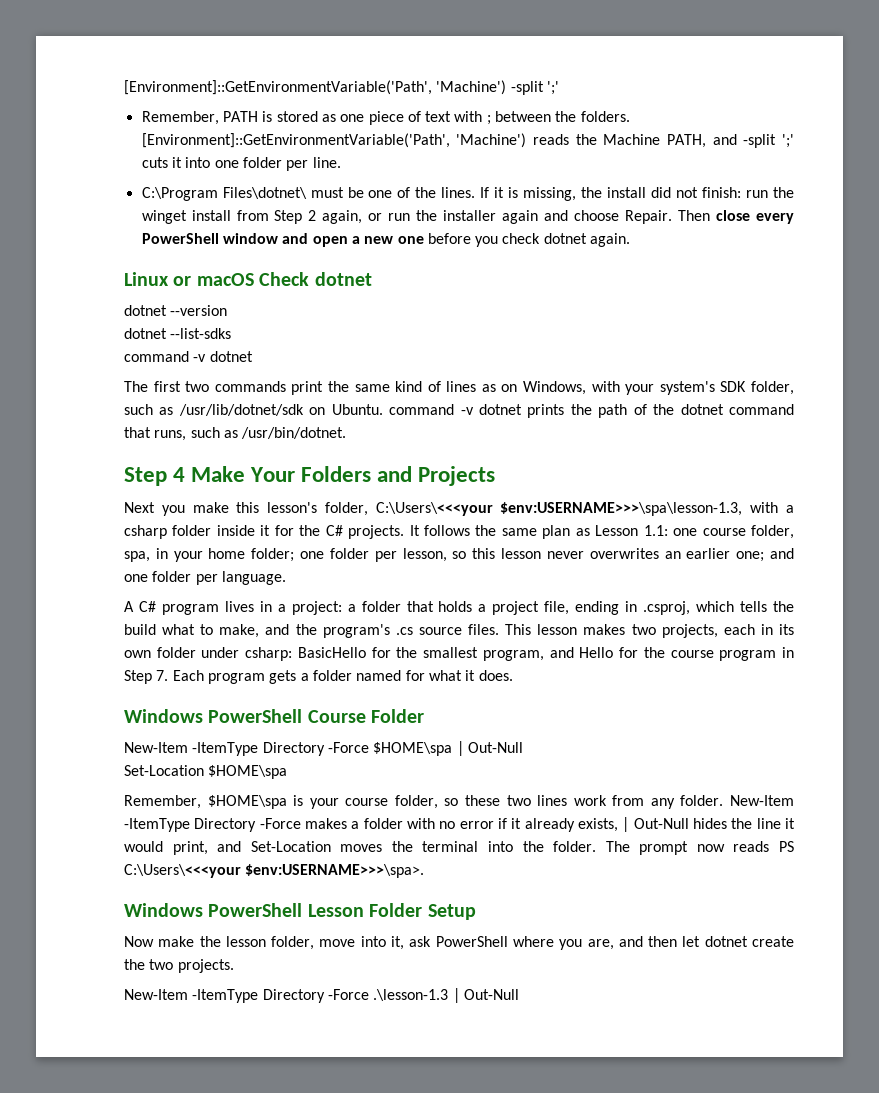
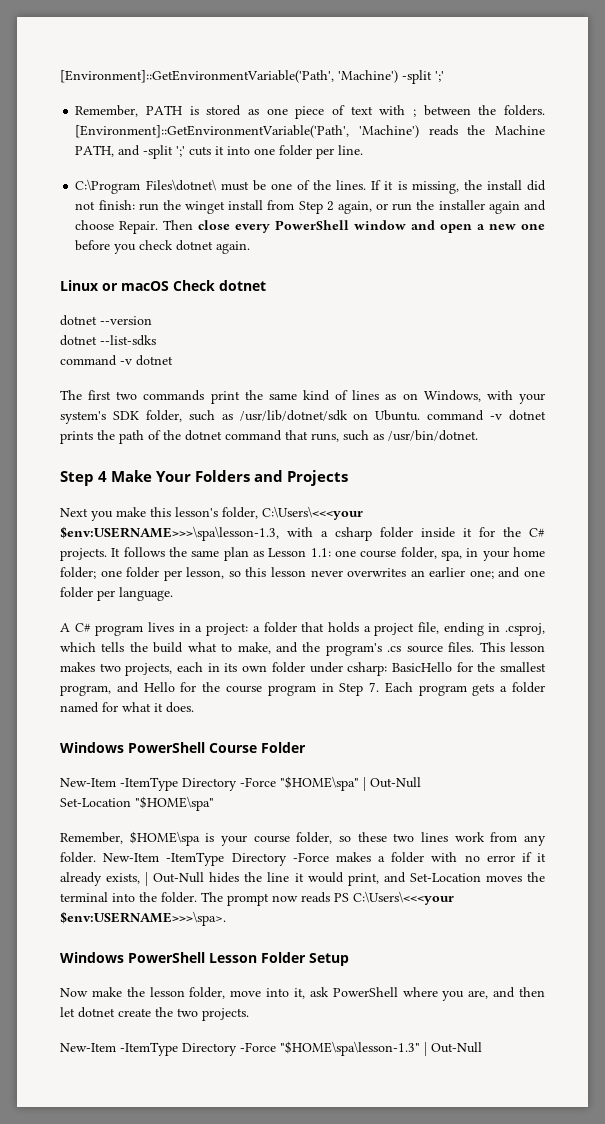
- New-Item -ItemType Directory -Force $HOME\spa | Out-Null
+ New-Item -ItemType Directory -Force "$HOME\spa" | Out-Null
- Set-Location $HOME\spa
+ Set-Location "$HOME\spa"
- New-Item -ItemType Directory -Force .\lesson-1.3 | Out-Null
+ New-Item -ItemType Directory -Force "$HOME\spa\lesson-1.3" | Out-Null

